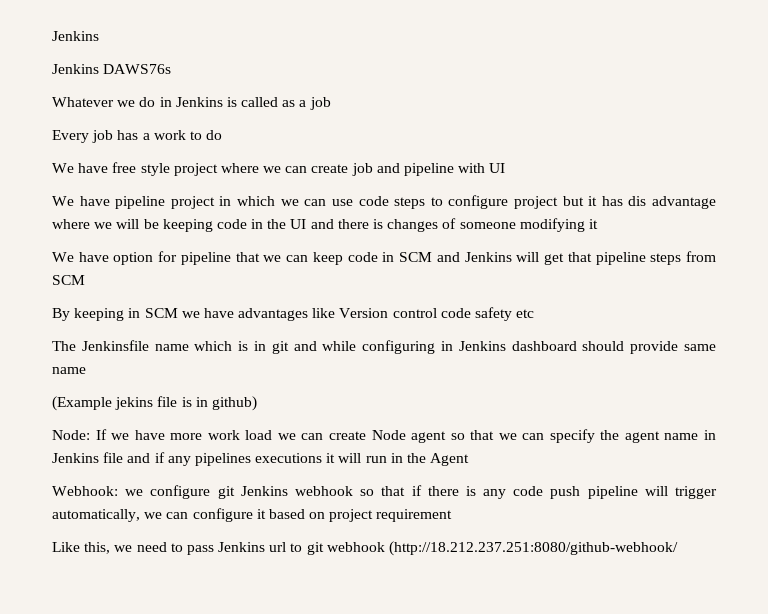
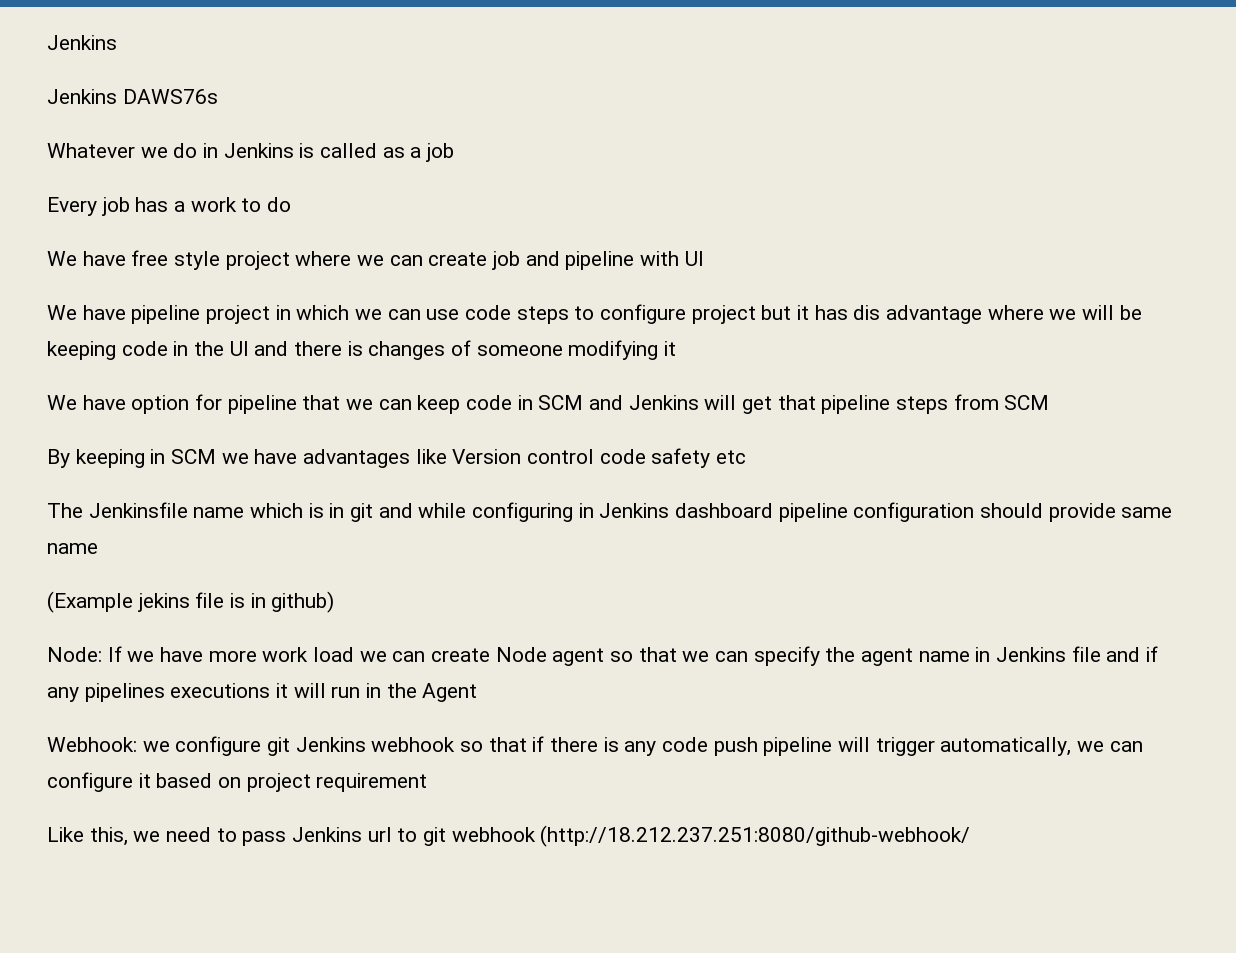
- The Jenkinsfile name which is in git and while configuring in Jenkins dashboard should provide same name
+ The Jenkinsfile name which is in git and while configuring in Jenkins dashboard pipeline configuration should provide same name

